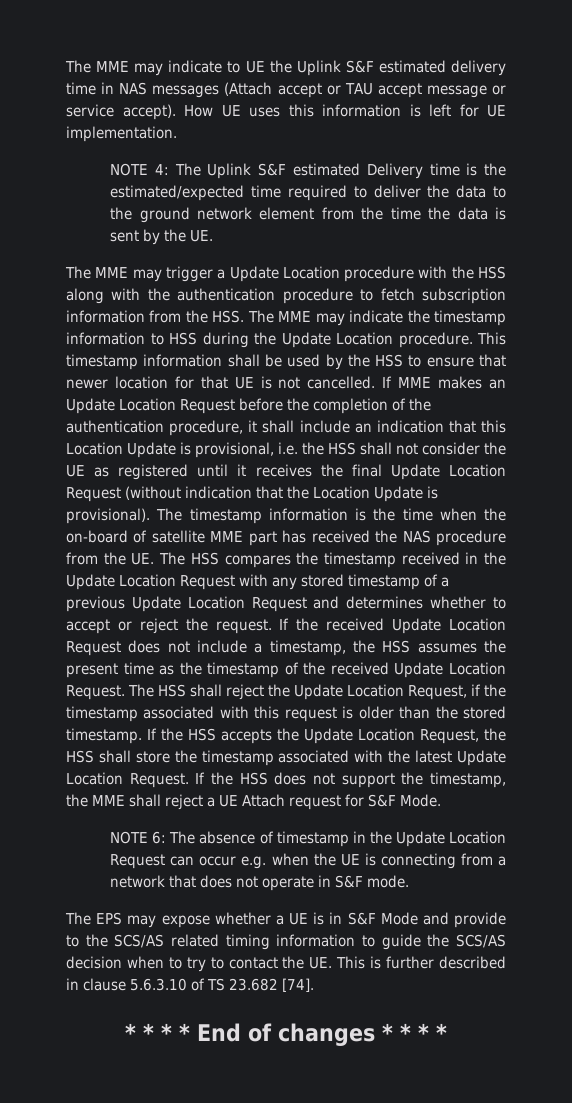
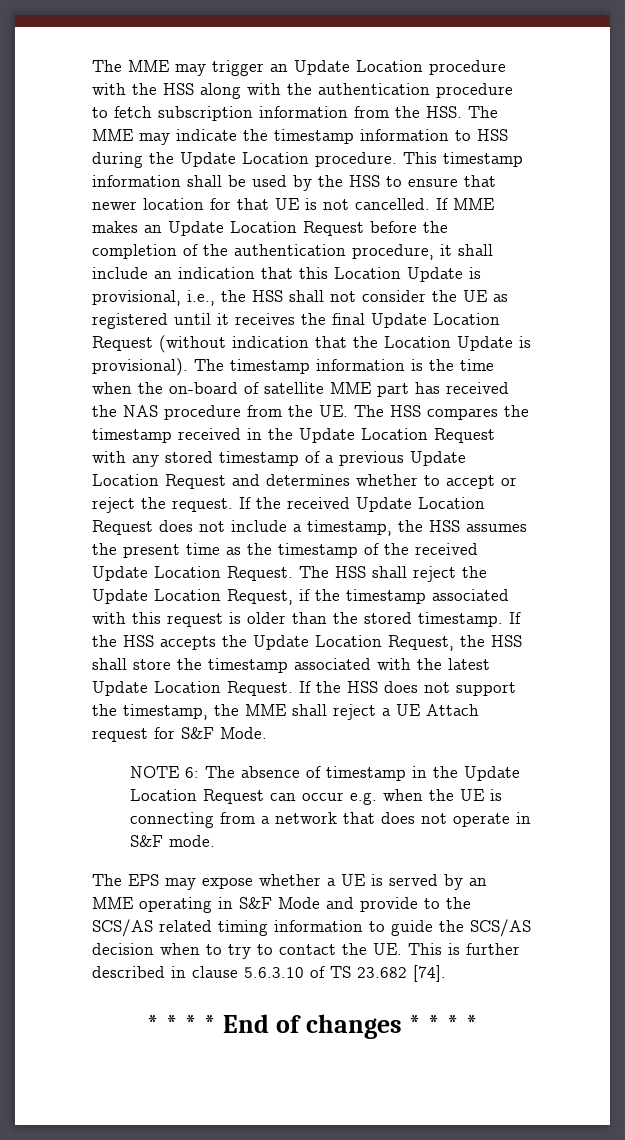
- The MME may indicate to UE the Uplink S&F estimated delivery time in NAS messages (Attach accept or TAU accept message or service accept). How UE uses this information is left for UE implementation.
- NOTE 4: The Uplink S&F estimated Delivery time is the estimated/expected time required to deliver the data to the ground network element from the time the data is sent by the UE.
- The MME may trigger a Update Location procedure with the HSS along with the authentication procedure to fetch subscription information from the HSS. The MME may indicate the timestamp information to HSS during the Update Location procedure.
+ The MME may trigger an Update Location procedure with the HSS along with the authentication procedure to fetch subscription information from the HSS. The MME may indicate the timestamp information to HSS during the Update Location procedure.
- If MME makes an Update Location Request before the completion of the authentication procedure, it shall include an indication that this Location Update is provisional, i.e. the HSS shall not consider the UE as registered until it receives the final Update Location Request (without indication that the Location Update is provisional).
+ If MME makes an Update Location Request before the completion of the authentication procedure, it shall include an indication that this Location Update is provisional, i.e., the HSS shall not consider the UE as registered until it receives the final Update Location Request (without indication that the Location Update is provisional).
- The EPS may expose whether a UE is in S&F Mode and provide to the SCS/AS related timing information to guide the SCS/AS decision when to try to contact the UE. This is further described in clause 5.6.3.10 of TS 23.682 [74].
+ The EPS may expose whether a UE is served by an MME operating in S&F Mode and provide to the SCS/AS related timing information to guide the SCS/AS decision when to try to contact the UE. This is further described in clause 5.6.3.10 of TS 23.682 [74].

